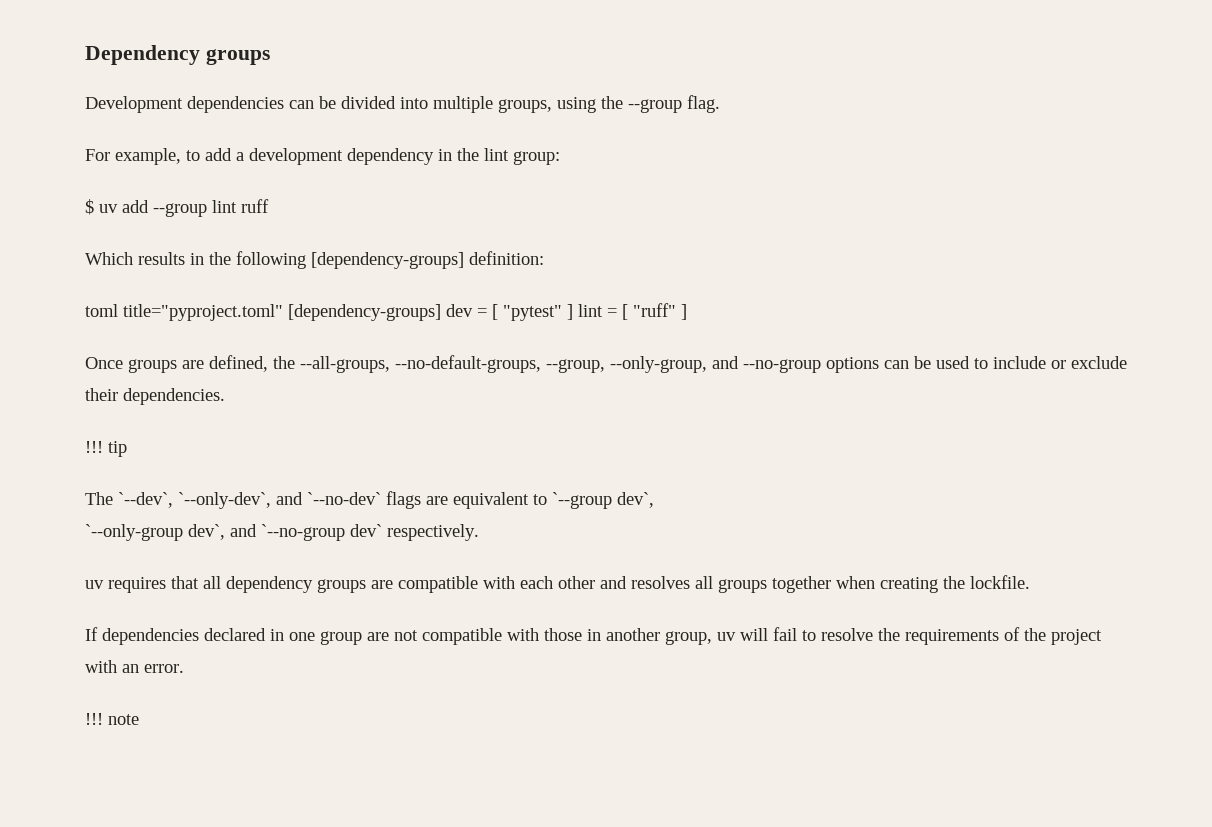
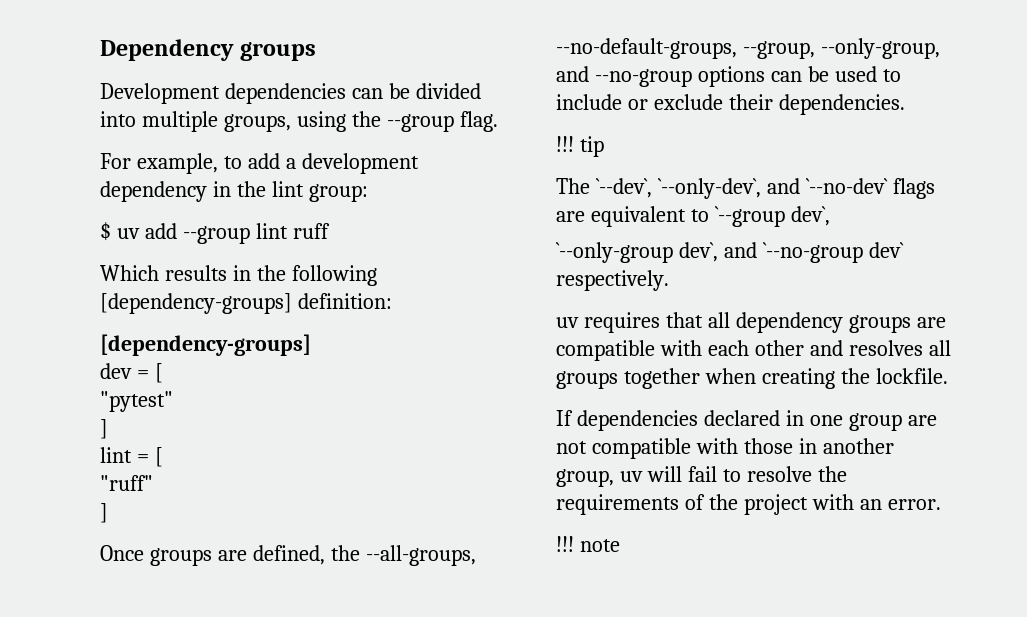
  Which results in the following [dependency-groups] definition:
- toml title="pyproject.toml" [dependency-groups] dev = [ "pytest" ] lint = [ "ruff" ]
+ [dependency-groups]
+ dev = [
+ "pytest"
+ ]
+ lint = [
+ "ruff"
+ ]

